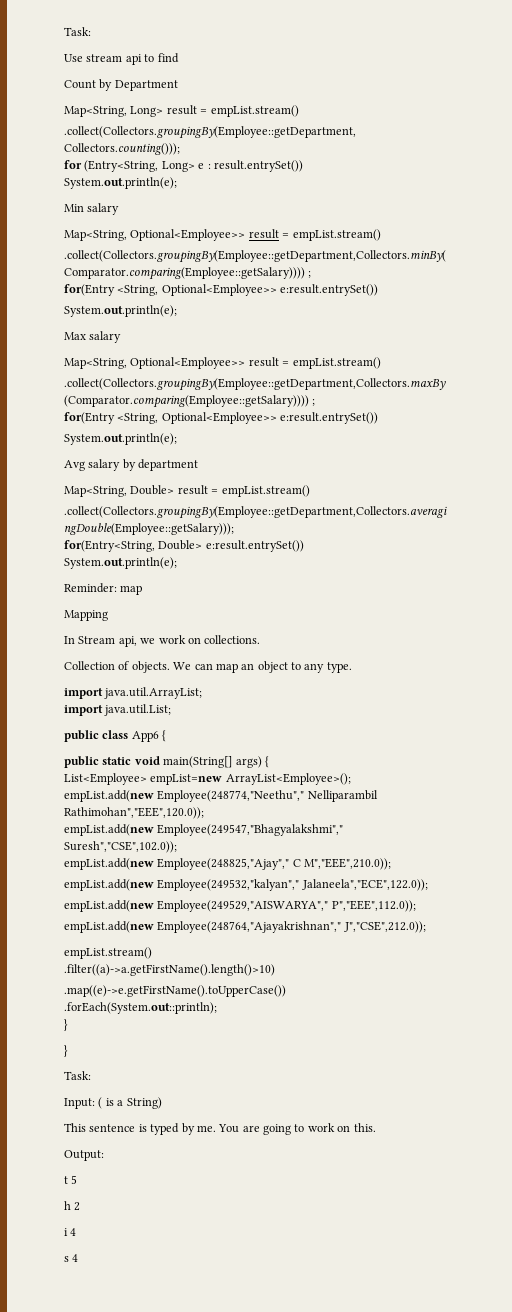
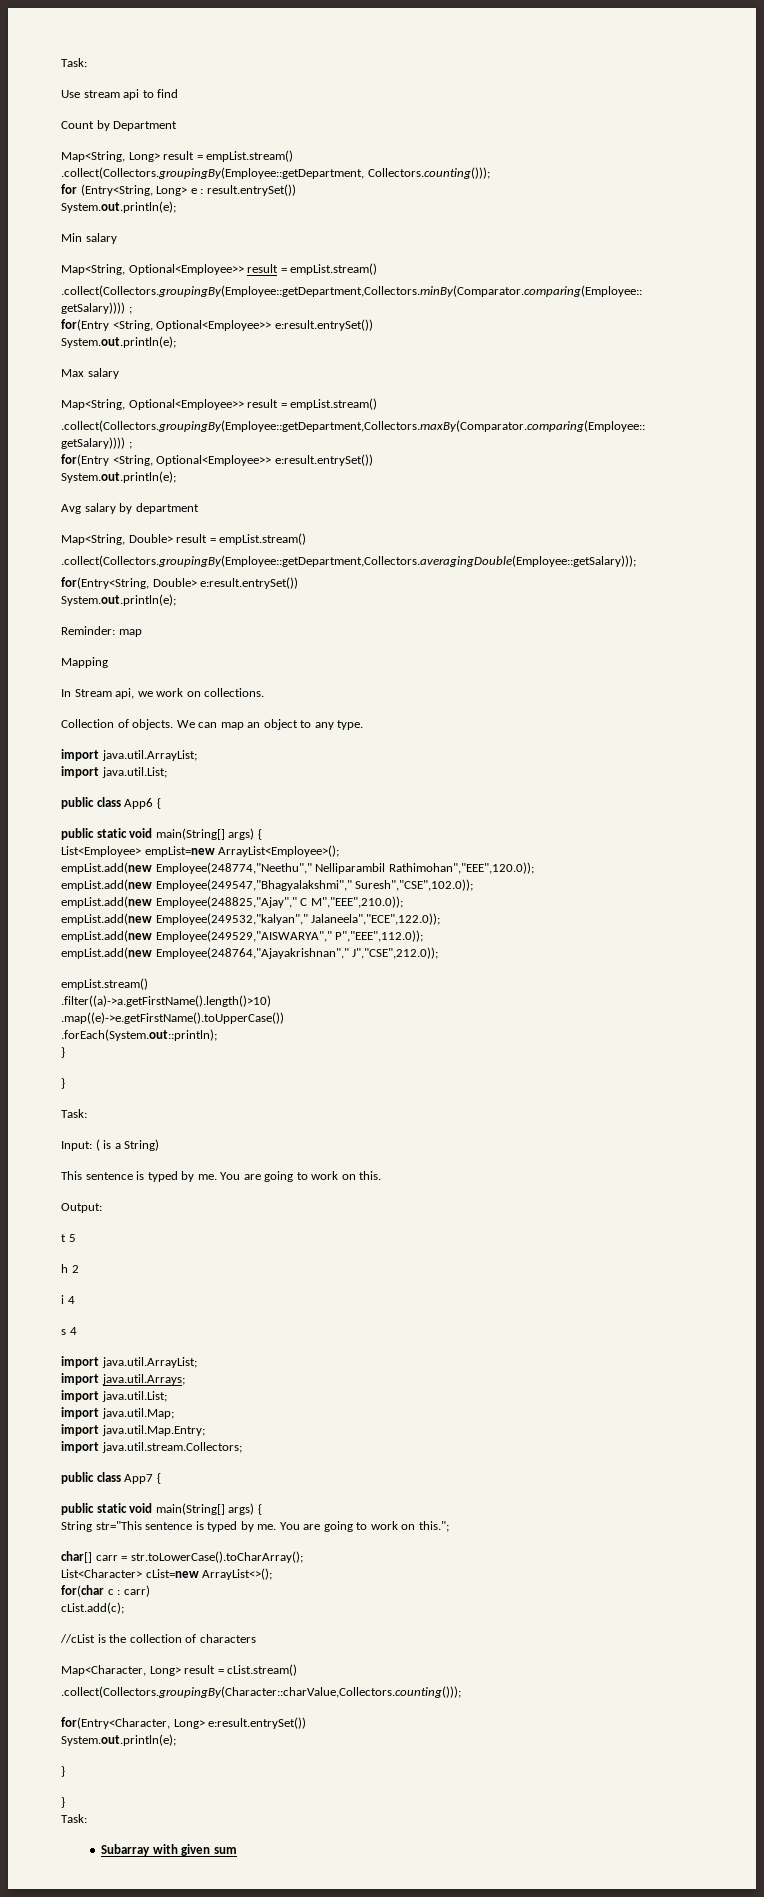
  s 4
+ import java.util.ArrayList;
+ import java.util.Arrays;
+ import java.util.List;
+ import java.util.Map;
+ import java.util.Map.Entry;
+ import java.util.stream.Collectors;
+ public class App7 {
+ public static void main(String[] args) {
+ String str="This sentence is typed by me. You are going to work on this.";
+ char[] carr = str.toLowerCase().toCharArray();
+ List<Character> cList=new ArrayList<>();
+ for(char c : carr)
+ cList.add(c);
+ //cList is the collection of characters
+ Map<Character, Long> result = cList.stream()
+ .collect(Collectors.groupingBy(Character::charValue,Collectors.counting()));
+ for(Entry<Character, Long> e:result.entrySet())
+ System.out.println(e);
+ }
+ }
+ Task:
+ Subarray with given sum

